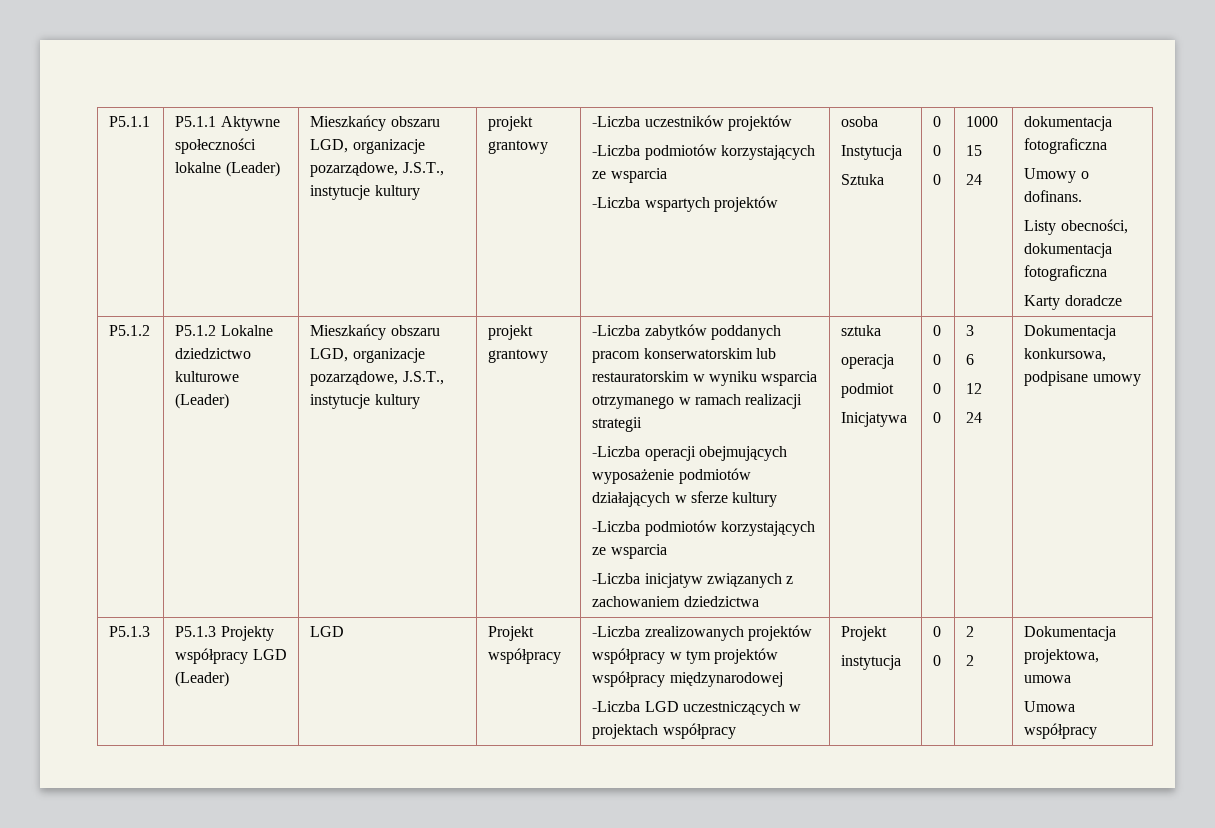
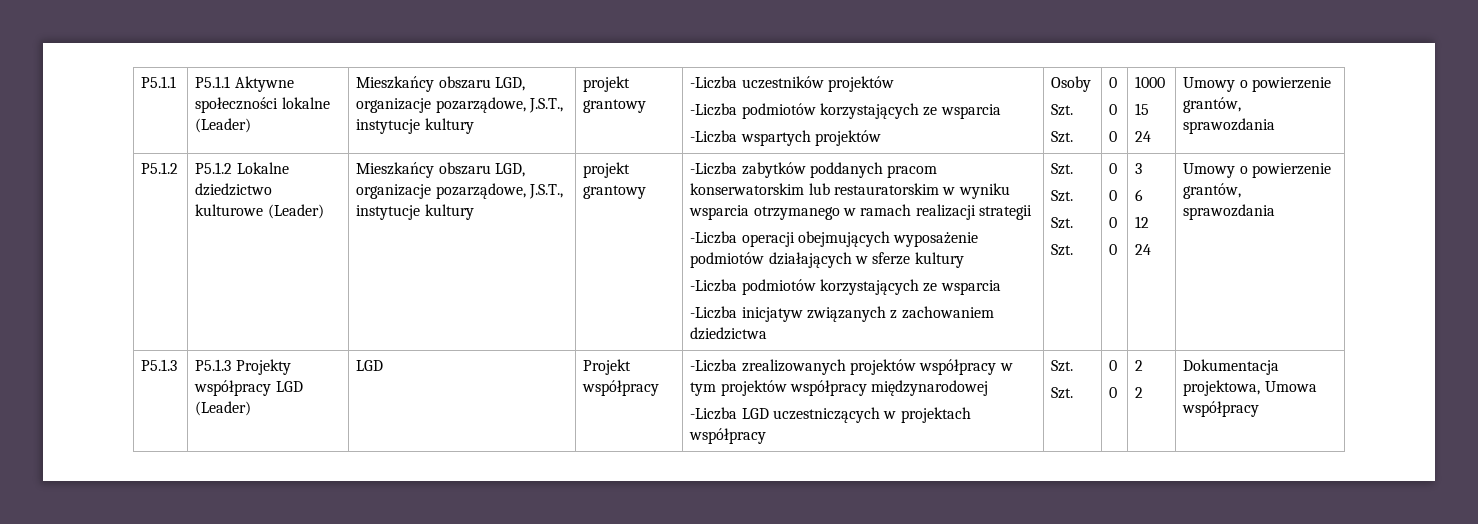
- osoba
- Instytucja
- Sztuka
+ Osoby
+ Szt.
+ Szt.
  15
- 24 | dokumentacja fotograficzna
- Umowy o dofinans.
- Listy obecności, dokumentacja fotograficzna
- Karty doradcze
+ 24 | Umowy o powierzenie grantów, sprawozdania
- -Liczba inicjatyw związanych z zachowaniem dziedzictwa | sztuka
- operacja
- podmiot
- Inicjatywa
+ -Liczba inicjatyw związanych z zachowaniem dziedzictwa | Szt.
+ Szt.
+ Szt.
+ Szt.
  12
- 24 | Dokumentacja konkursowa, podpisane umowy
+ 24 | Umowy o powierzenie grantów, sprawozdania
  P5.1.3 | P5.1.3 Projekty współpracy LGD (Leader) | LGD | Projekt współpracy | -Liczba zrealizowanych projektów współpracy w tym projektów współpracy międzynarodowej
- -Liczba LGD uczestniczących w projektach współpracy | Projekt
- instytucja | 0
+ -Liczba LGD uczestniczących w projektach współpracy | Szt.
+ Szt. | 0
  0 | 2
- 2 | Dokumentacja projektowa, umowa
- Umowa współpracy
+ 2 | Dokumentacja projektowa, Umowa współpracy

